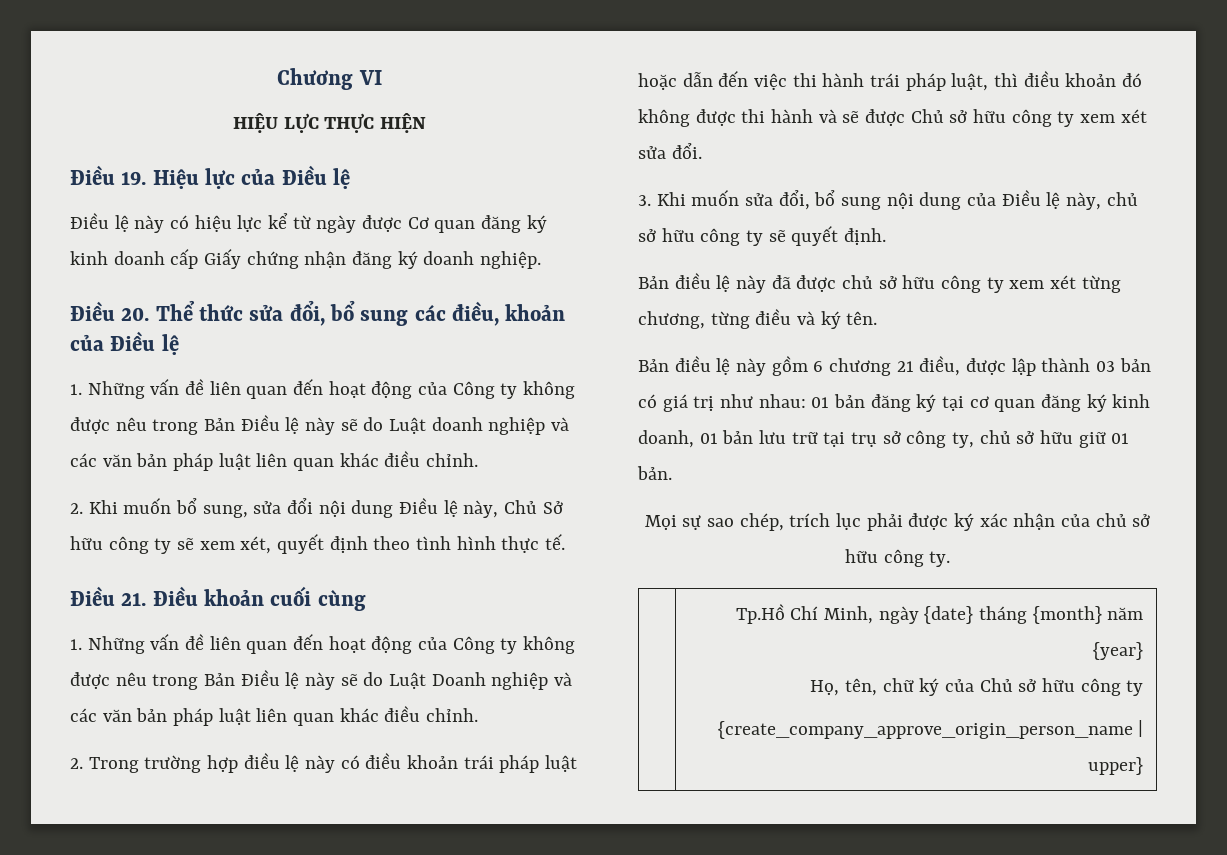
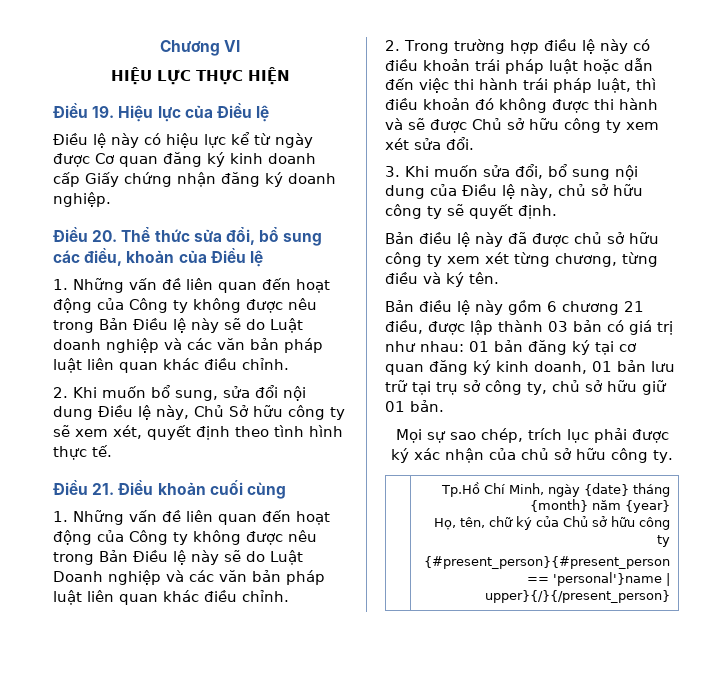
  | Tp.Hồ Chí Minh, ngày {date} tháng {month} năm {year}
  Họ, tên, chữ ký của Chủ sở hữu công ty
- {create_company_approve_origin_person_name | upper}
+ {#present_person}{#present_person == 'personal'}name | upper}{/}{/present_person}

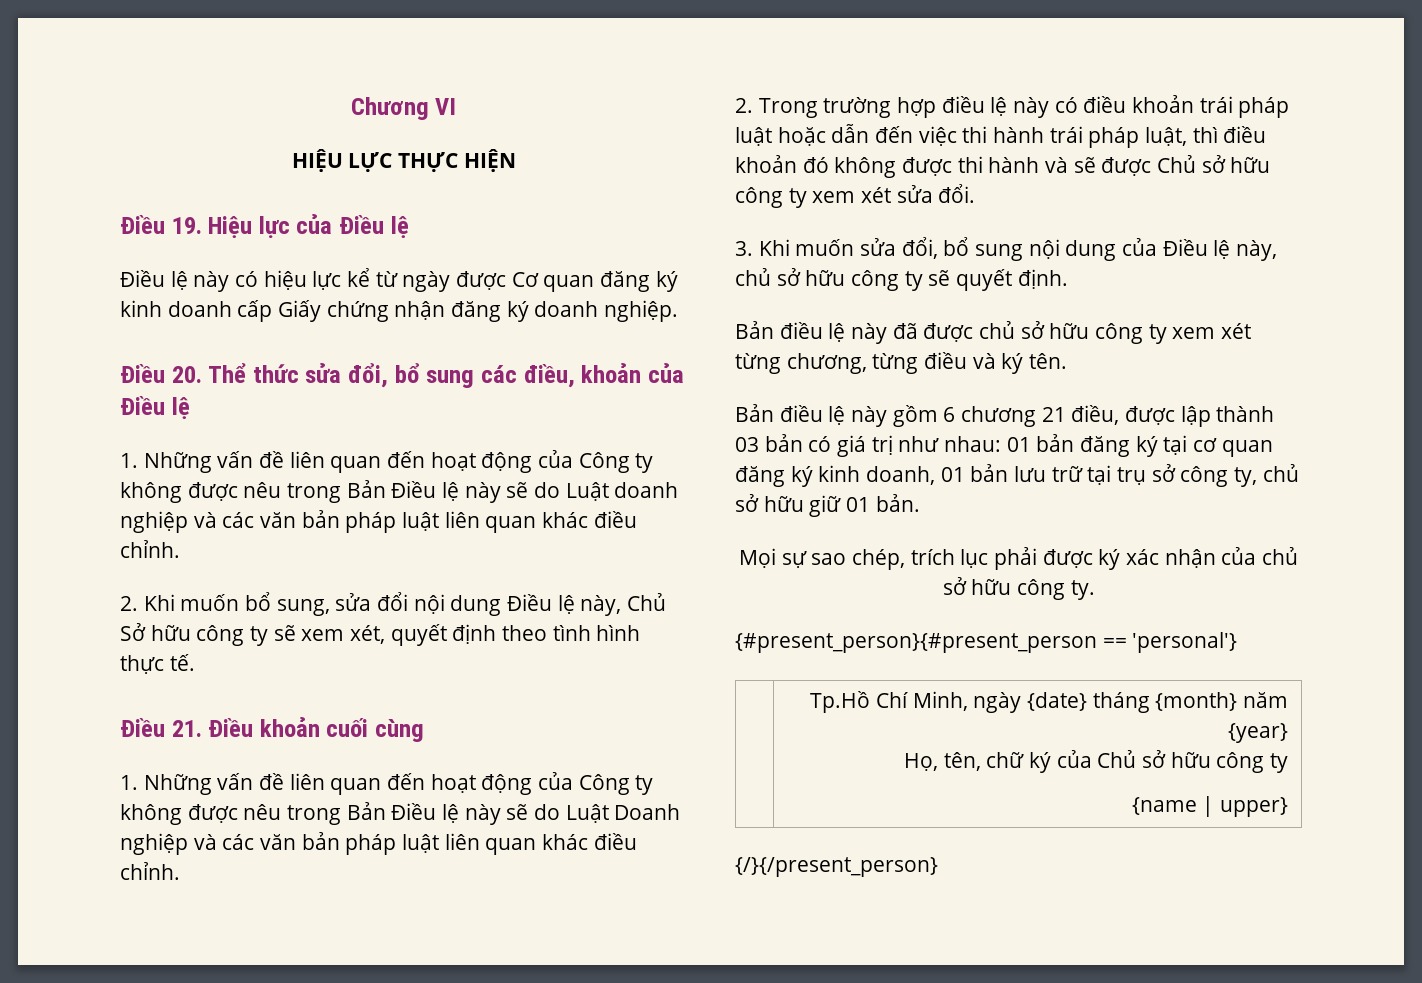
+ {#present_person}{#present_person == 'personal'}
  | Tp.Hồ Chí Minh, ngày {date} tháng {month} năm {year}
  Họ, tên, chữ ký của Chủ sở hữu công ty
- {#present_person}{#present_person == 'personal'}name | upper}{/}{/present_person}
+ {name | upper}
+ {/}{/present_person}

